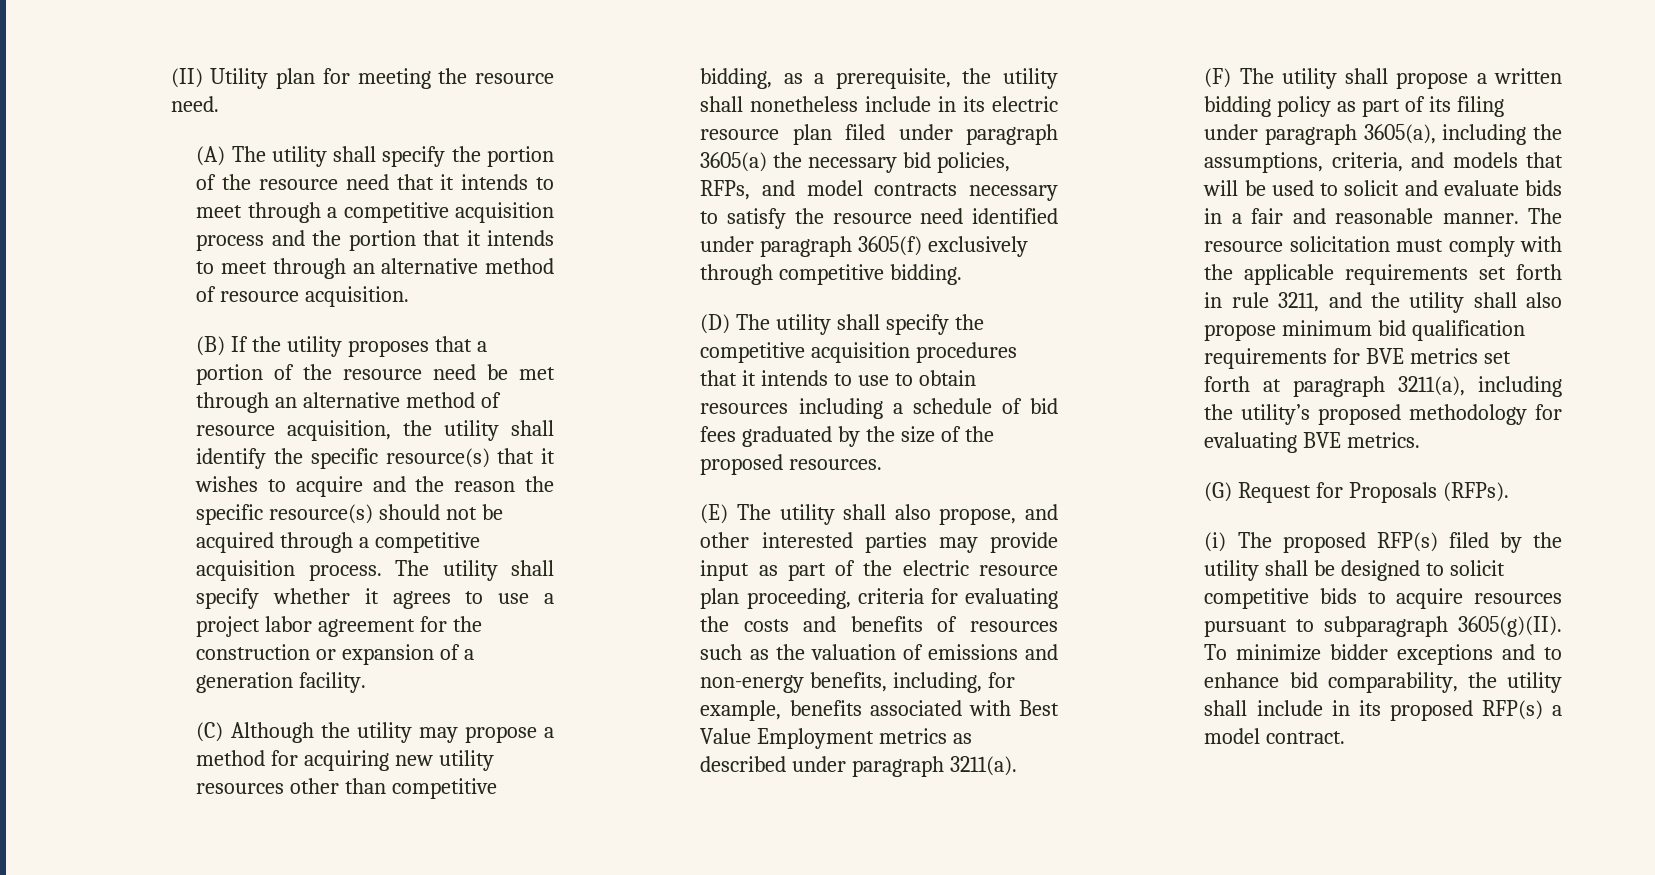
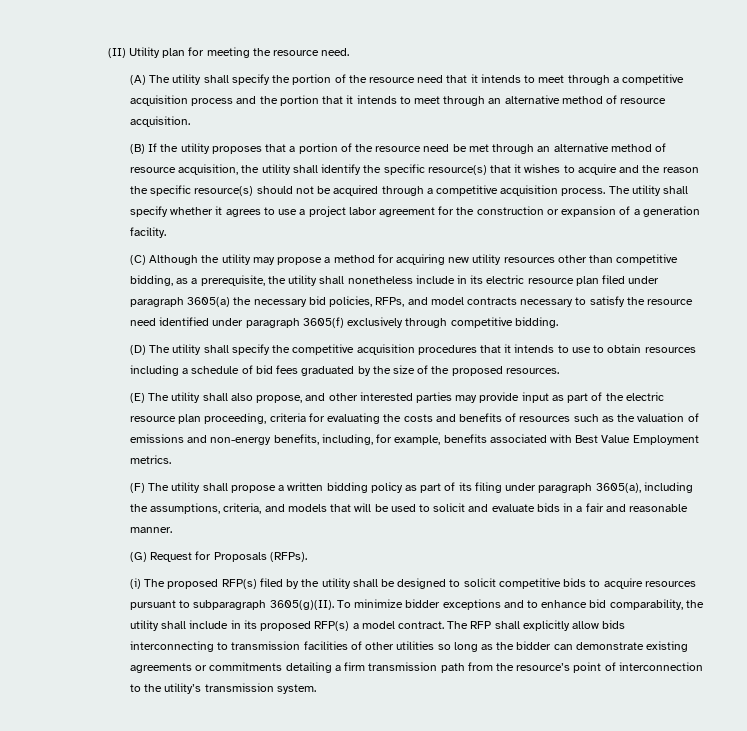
- (E) The utility shall also propose, and other interested parties may provide input as part of the electric resource plan proceeding, criteria for evaluating the costs and benefits of resources such as the valuation of emissions and non-energy benefits, including, for example, benefits associated with Best Value Employment metrics as described under paragraph 3211(a).
+ (E) The utility shall also propose, and other interested parties may provide input as part of the electric resource plan proceeding, criteria for evaluating the costs and benefits of resources such as the valuation of emissions and non-energy benefits, including, for example, benefits associated with Best Value Employment metrics.
- The resource solicitation must comply with the applicable requirements set forth in rule 3211, and the utility shall also propose minimum bid qualification requirements for BVE metrics set forth at paragraph 3211(a), including the utility’s proposed methodology for evaluating BVE metrics.
+ The RFP shall explicitly allow bids interconnecting to transmission facilities of other utilities so long as the bidder can demonstrate existing agreements or commitments detailing a firm transmission path from the resource’s point of interconnection to the utility’s transmission system.

